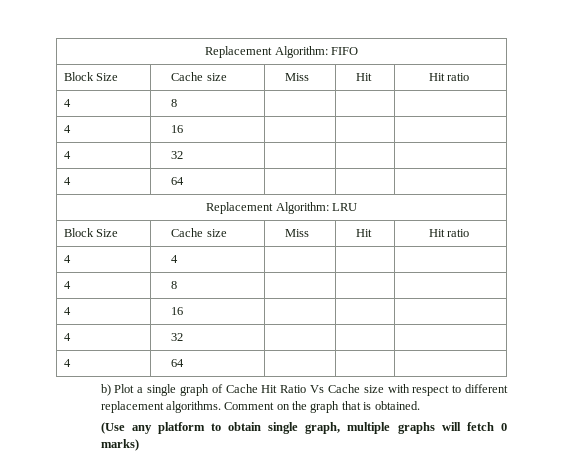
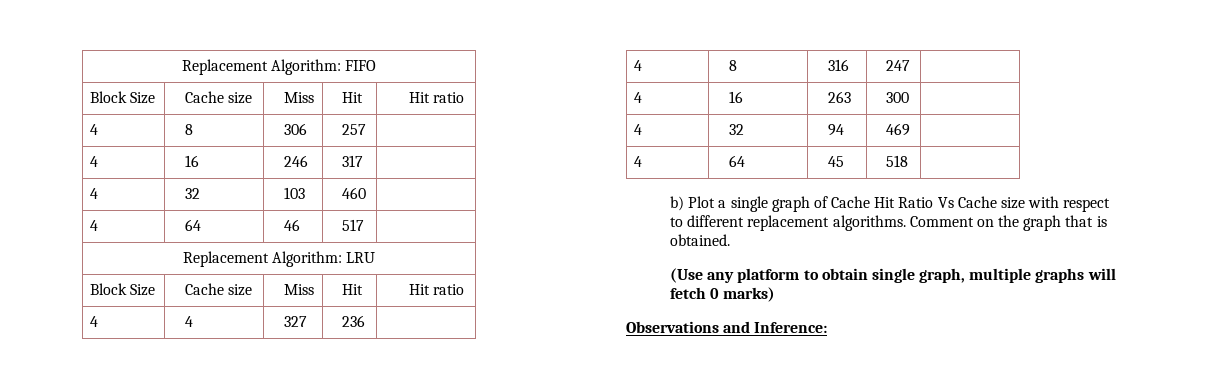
  Replacement Algorithm: FIFO
  Block Size | Cache size | Miss | Hit | Hit ratio
- 4 | 8 | | |
- 4 | 16 | | |
- 4 | 32 | | |
- 4 | 64 | | |
+ 4 | 8 | 306 | 257 |
+ 4 | 16 | 246 | 317 |
+ 4 | 32 | 103 | 460 |
+ 4 | 64 | 46 | 517 |
- 4 | 4 | | |
- 4 | 8 | | |
- 4 | 16 | | |
- 4 | 32 | | |
- 4 | 64 | | |
+ 4 | 4 | 327 | 236 |
+ 4 | 8 | 316 | 247 |
+ 4 | 16 | 263 | 300 |
+ 4 | 32 | 94 | 469 |
+ 4 | 64 | 45 | 518 |
+ Observations and Inference:

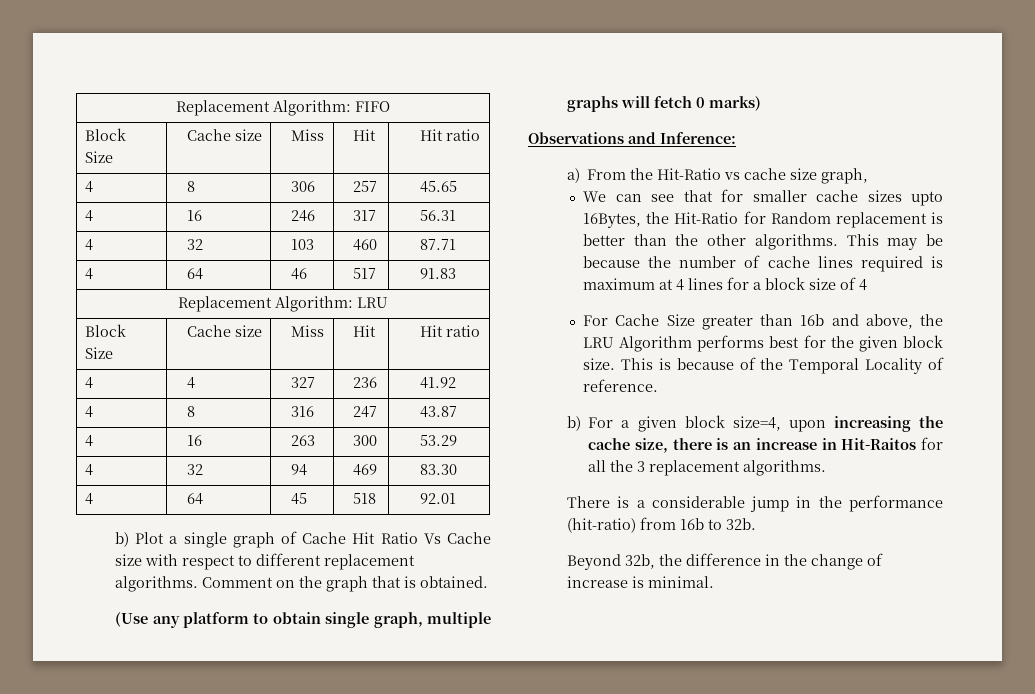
- 4 | 8 | 306 | 257 |
+ 4 | 8 | 306 | 257 | 45.65
- 4 | 16 | 246 | 317 |
+ 4 | 16 | 246 | 317 | 56.31
- 4 | 32 | 103 | 460 |
+ 4 | 32 | 103 | 460 | 87.71
- 4 | 64 | 46 | 517 |
+ 4 | 64 | 46 | 517 | 91.83
- 4 | 4 | 327 | 236 |
+ 4 | 4 | 327 | 236 | 41.92
- 4 | 8 | 316 | 247 |
+ 4 | 8 | 316 | 247 | 43.87
- 4 | 16 | 263 | 300 |
+ 4 | 16 | 263 | 300 | 53.29
- 4 | 32 | 94 | 469 |
+ 4 | 32 | 94 | 469 | 83.30
- 4 | 64 | 45 | 518 |
+ 4 | 64 | 45 | 518 | 92.01
+ a) From the Hit-Ratio vs cache size graph,
+ We can see that for smaller cache sizes upto 16Bytes, the Hit-Ratio for Random replacement is better than the other algorithms. This may be because the number of cache lines required is maximum at 4 lines for a block size of 4
+ For Cache Size greater than 16b and above, the LRU Algorithm performs best for the given block size. This is because of the Temporal Locality of reference.
+ b) For a given block size=4, upon increasing the cache size, there is an increase in Hit-Raitos for all the 3 replacement algorithms.
+ There is a considerable jump in the performance (hit-ratio) from 16b to 32b.
+ Beyond 32b, the difference in the change of increase is minimal.

